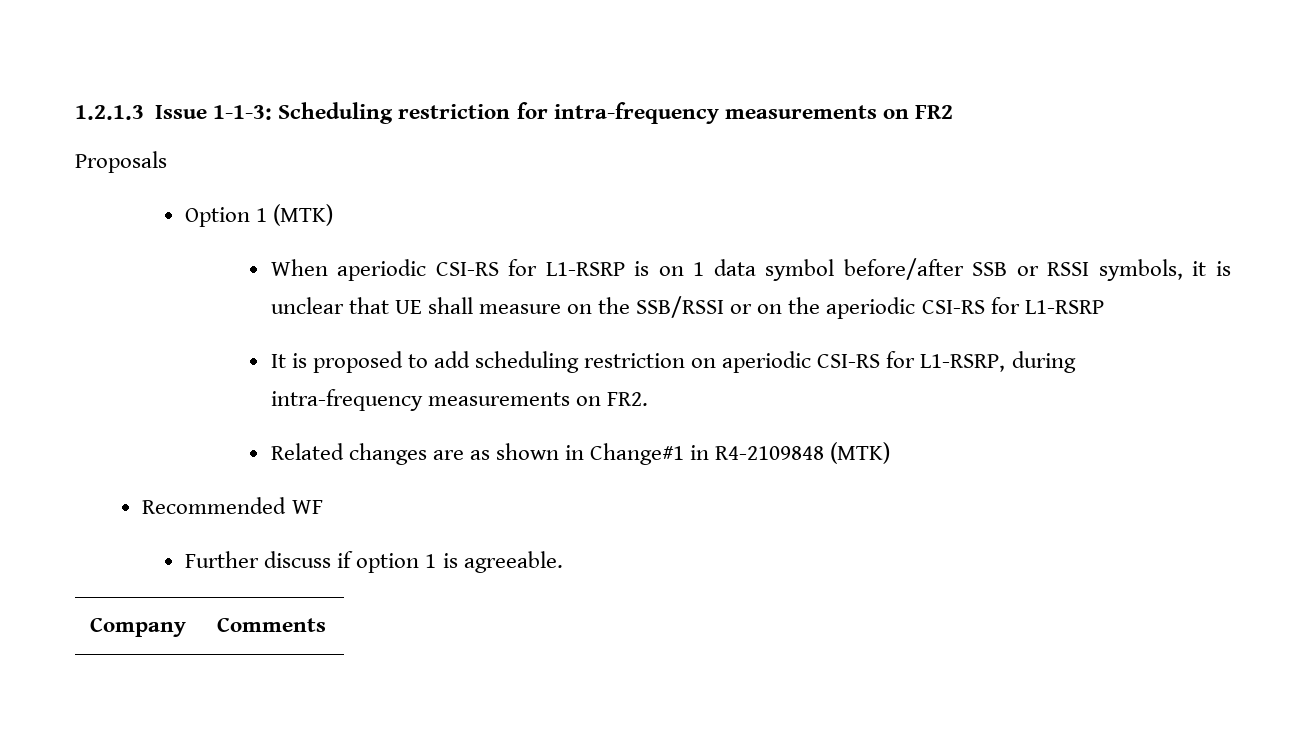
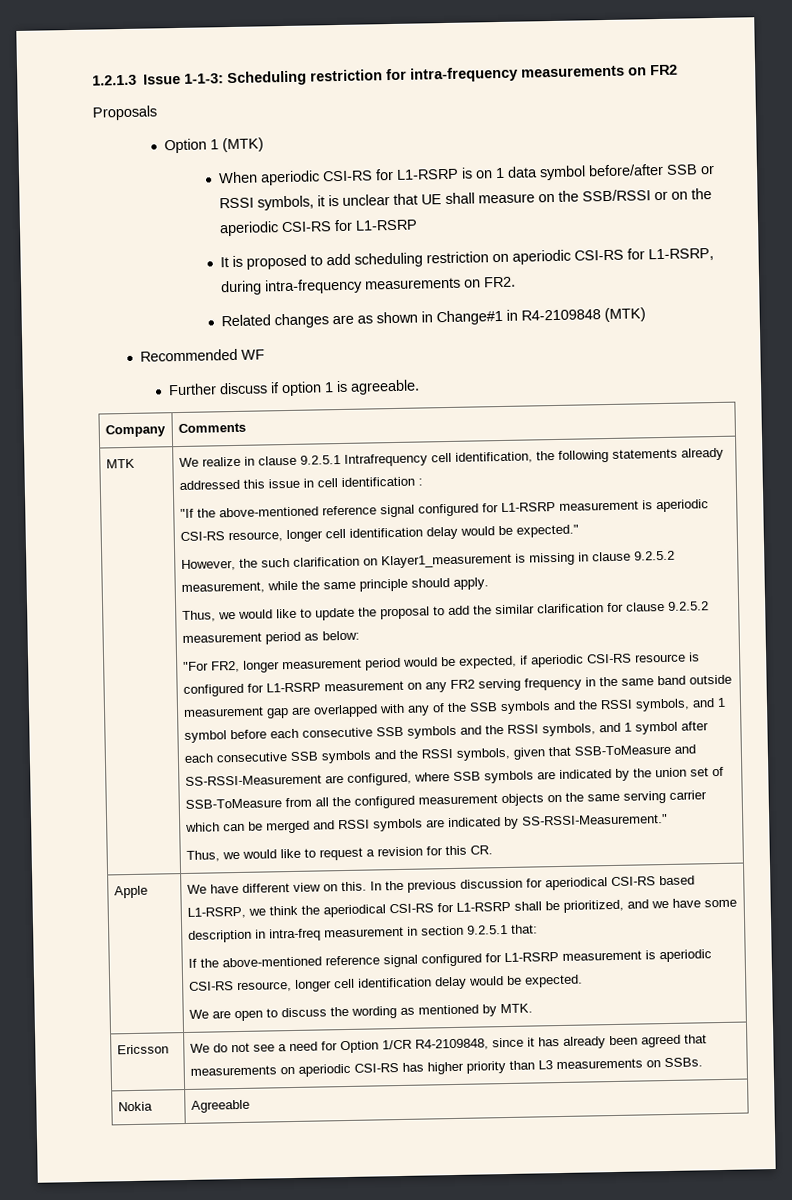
+ MTK | We realize in clause 9.2.5.1 Intrafrequency cell identification, the following statements already addressed this issue in cell identification :
+ "If the above-mentioned reference signal configured for L1-RSRP measurement is aperiodic CSI-RS resource, longer cell identification delay would be expected."
+ However, the such clarification on Klayer1_measurement is missing in clause 9.2.5.2 measurement, while the same principle should apply.
+ Thus, we would like to update the proposal to add the similar clarification for clause 9.2.5.2 measurement period as below:
+ "For FR2, longer measurement period would be expected, if aperiodic CSI-RS resource is configured for L1-RSRP measurement on any FR2 serving frequency in the same band outside measurement gap are overlapped with any of the SSB symbols and the RSSI symbols, and 1 symbol before each consecutive SSB symbols and the RSSI symbols, and 1 symbol after each consecutive SSB symbols and the RSSI symbols, given that SSB-ToMeasure and SS-RSSI-Measurement are configured, where SSB symbols are indicated by the union set of SSB-ToMeasure from all the configured measurement objects on the same serving carrier which can be merged and RSSI symbols are indicated by SS-RSSI-Measurement."
+ Thus, we would like to request a revision for this CR.
+ Apple | We have different view on this. In the previous discussion for aperiodical CSI-RS based L1-RSRP, we think the aperiodical CSI-RS for L1-RSRP shall be prioritized, and we have some description in intra-freq measurement in section 9.2.5.1 that:
+ If the above-mentioned reference signal configured for L1-RSRP measurement is aperiodic CSI-RS resource, longer cell identification delay would be expected.
+ We are open to discuss the wording as mentioned by MTK.
+ Ericsson | We do not see a need for Option 1/CR R4-2109848, since it has already been agreed that measurements on aperiodic CSI-RS has higher priority than L3 measurements on SSBs.
+ Nokia | Agreeable

